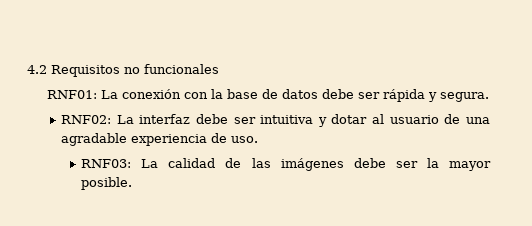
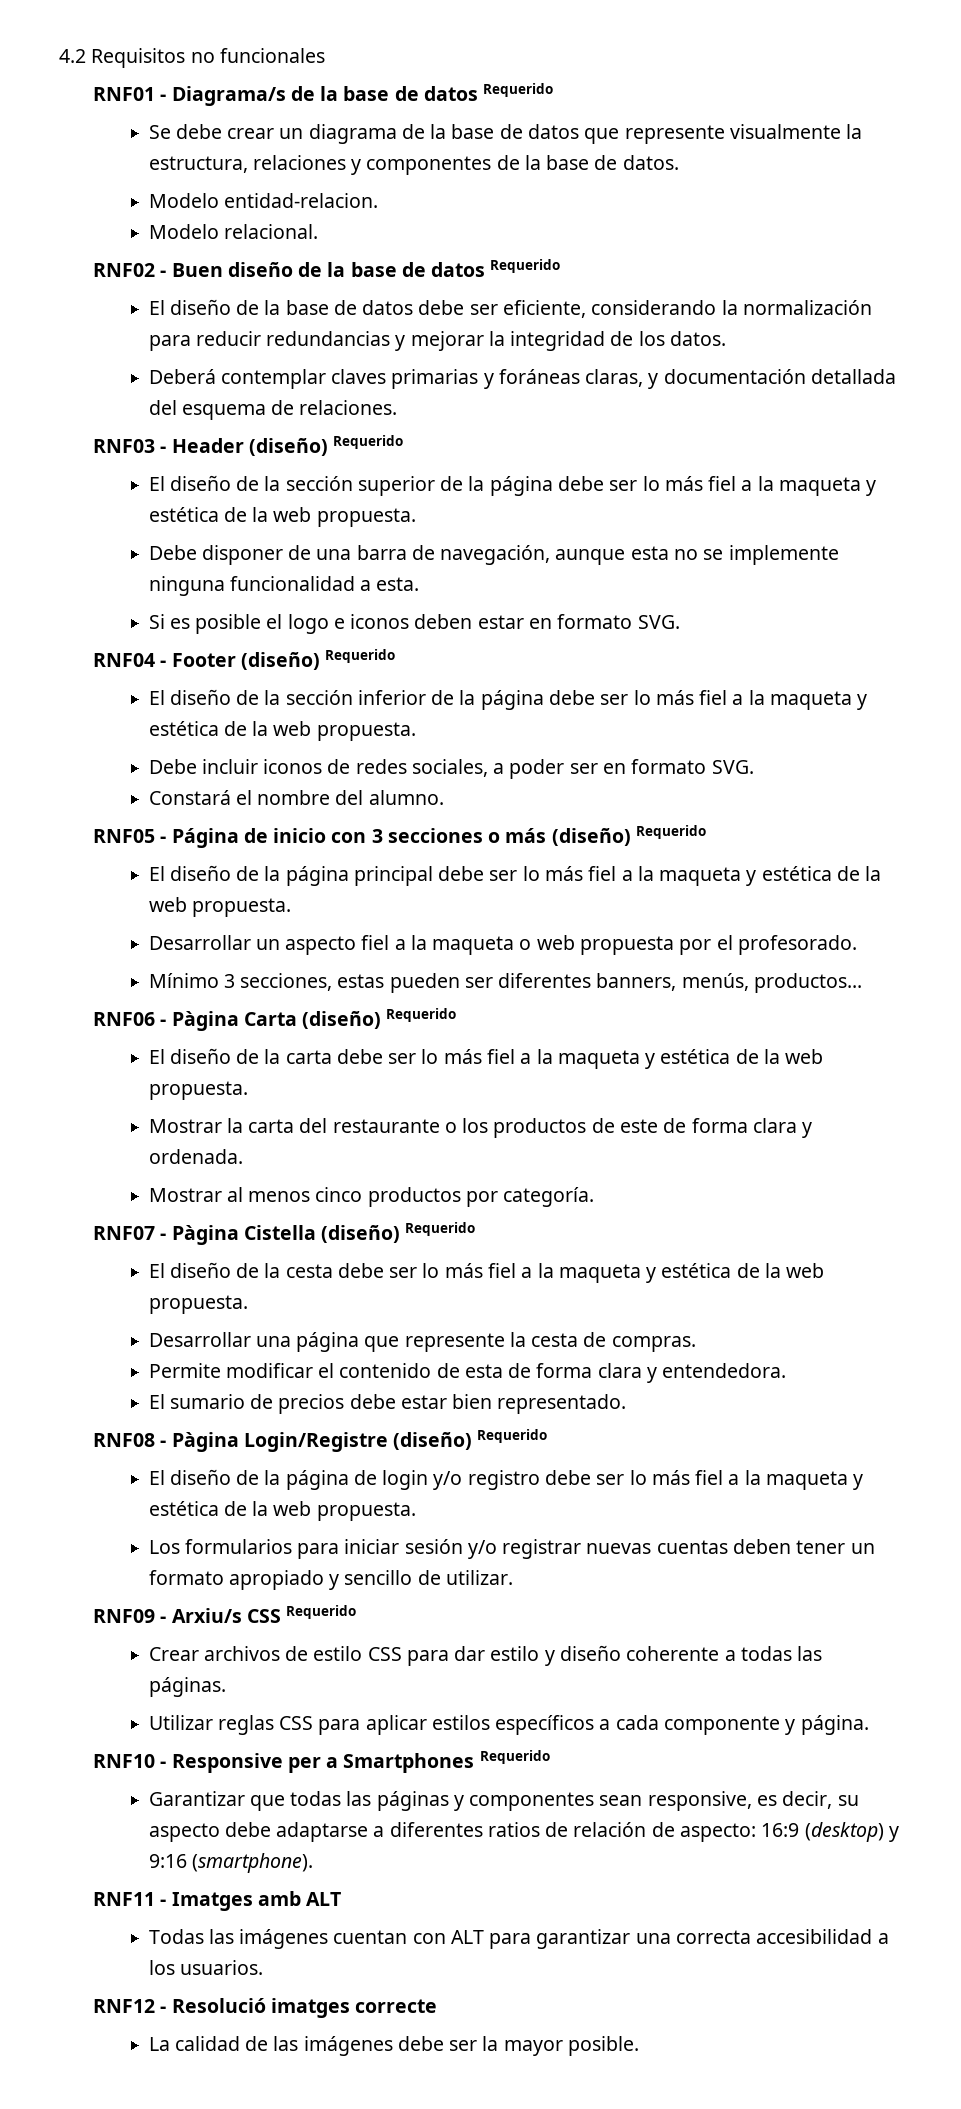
- RNF01: La conexión con la base de datos debe ser rápida y segura.
- RNF02: La interfaz debe ser intuitiva y dotar al usuario de una agradable experiencia de uso.
- RNF03: La calidad de las imágenes debe ser la mayor posible.
+ RNF01 - Diagrama/s de la base de datos Requerido
+ Se debe crear un diagrama de la base de datos que represente visualmente la estructura, relaciones y componentes de la base de datos.
+ Modelo entidad-relacion.
+ Modelo relacional.
+ RNF02 - Buen diseño de la base de datos Requerido
+ El diseño de la base de datos debe ser eficiente, considerando la normalización para reducir redundancias y mejorar la integridad de los datos.
+ Deberá contemplar claves primarias y foráneas claras, y documentación detallada del esquema de relaciones.
+ RNF03 - Header (diseño) Requerido
+ El diseño de la sección superior de la página debe ser lo más fiel a la maqueta y estética de la web propuesta.
+ Debe disponer de una barra de navegación, aunque esta no se implemente ninguna funcionalidad a esta.
+ Si es posible el logo e iconos deben estar en formato SVG.
+ RNF04 - Footer (diseño) Requerido
+ El diseño de la sección inferior de la página debe ser lo más fiel a la maqueta y estética de la web propuesta.
+ Debe incluir iconos de redes sociales, a poder ser en formato SVG.
+ Constará el nombre del alumno.
+ RNF05 - Página de inicio con 3 secciones o más (diseño) Requerido
+ El diseño de la página principal debe ser lo más fiel a la maqueta y estética de la web propuesta.
+ Desarrollar un aspecto fiel a la maqueta o web propuesta por el profesorado.
+ Mínimo 3 secciones, estas pueden ser diferentes banners, menús, productos...
+ RNF06 - Pàgina Carta (diseño) Requerido
+ El diseño de la carta debe ser lo más fiel a la maqueta y estética de la web propuesta.
+ Mostrar la carta del restaurante o los productos de este de forma clara y ordenada.
+ Mostrar al menos cinco productos por categoría.
+ RNF07 - Pàgina Cistella (diseño) Requerido
+ El diseño de la cesta debe ser lo más fiel a la maqueta y estética de la web propuesta.
+ Desarrollar una página que represente la cesta de compras.
+ Permite modificar el contenido de esta de forma clara y entendedora.
+ El sumario de precios debe estar bien representado.
+ RNF08 - Pàgina Login/Registre (diseño) Requerido
+ El diseño de la página de login y/o registro debe ser lo más fiel a la maqueta y estética de la web propuesta.
+ Los formularios para iniciar sesión y/o registrar nuevas cuentas deben tener un formato apropiado y sencillo de utilizar.
+ RNF09 - Arxiu/s CSS Requerido
+ Crear archivos de estilo CSS para dar estilo y diseño coherente a todas las páginas.
+ Utilizar reglas CSS para aplicar estilos específicos a cada componente y página.
+ RNF10 - Responsive per a Smartphones Requerido
+ Garantizar que todas las páginas y componentes sean responsive, es decir, su aspecto debe adaptarse a diferentes ratios de relación de aspecto: 16:9 (desktop) y 9:16 (smartphone).
+ RNF11 - Imatges amb ALT
+ Todas las imágenes cuentan con ALT para garantizar una correcta accesibilidad a los usuarios.
+ RNF12 - Resolució imatges correcte
+ La calidad de las imágenes debe ser la mayor posible.

